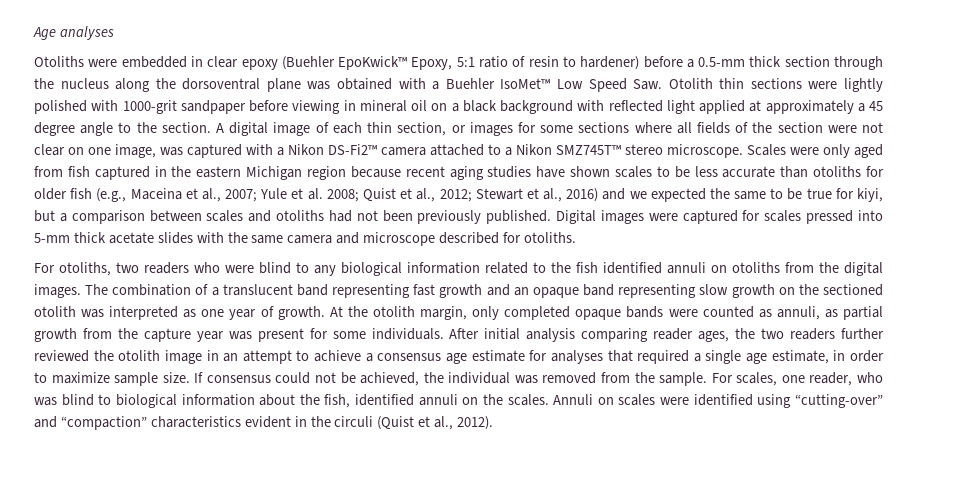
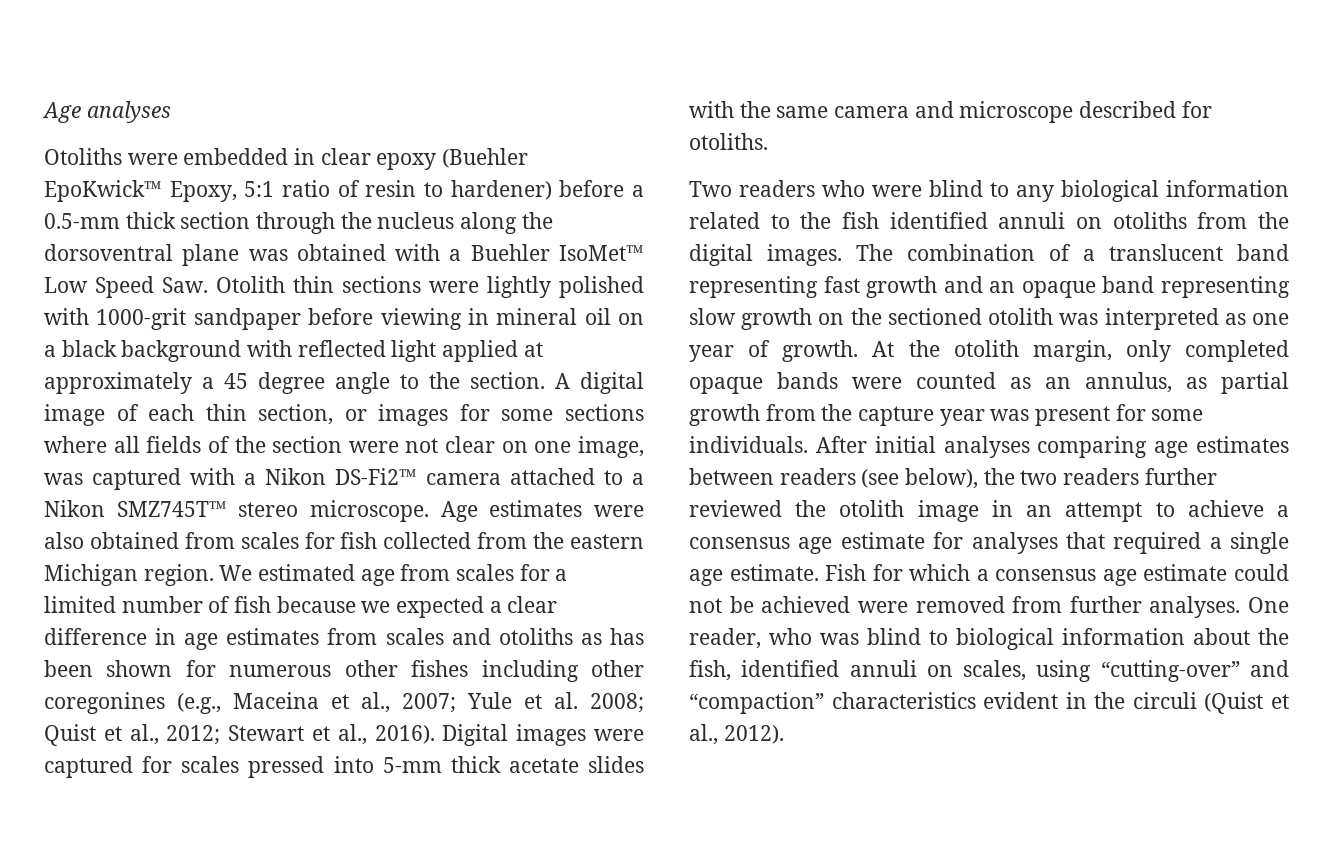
- Scales were only aged from fish captured in the eastern Michigan region because recent aging studies have shown scales to be less accurate than otoliths for older fish (e.g., Maceina et al., 2007; Yule et al. 2008; Quist et al., 2012; Stewart et al., 2016) and we expected the same to be true for kiyi, but a comparison between scales and otoliths had not been previously published.
+ Age estimates were also obtained from scales for fish collected from the eastern Michigan region. We estimated age from scales for a limited number of fish because we expected a clear difference in age estimates from scales and otoliths as has been shown for numerous other fishes including other coregonines (e.g., Maceina et al., 2007; Yule et al. 2008; Quist et al., 2012; Stewart et al., 2016).
- For otoliths, two readers who were blind to any biological information related to the fish identified annuli on otoliths from the digital images.
+ Two readers who were blind to any biological information related to the fish identified annuli on otoliths from the digital images.
- At the otolith margin, only completed opaque bands were counted as annuli, as partial growth from the capture year was present for some individuals.
+ At the otolith margin, only completed opaque bands were counted as an annulus, as partial growth from the capture year was present for some individuals.
- After initial analysis comparing reader ages, the two readers further reviewed the otolith image in an attempt to achieve a consensus age estimate for analyses that required a single age estimate, in order to maximize sample size. If consensus could not be achieved, the individual was removed from the sample. For scales, one reader, who was blind to biological information about the fish, identified annuli on the scales. Annuli on scales were identified using “cutting-over” and “compaction” characteristics evident in the circuli (Quist et al., 2012).
+ After initial analyses comparing age estimates between readers (see below), the two readers further reviewed the otolith image in an attempt to achieve a consensus age estimate for analyses that required a single age estimate. Fish for which a consensus age estimate could not be achieved were removed from further analyses. One reader, who was blind to biological information about the fish, identified annuli on scales, using “cutting-over” and “compaction” characteristics evident in the circuli (Quist et al., 2012).

